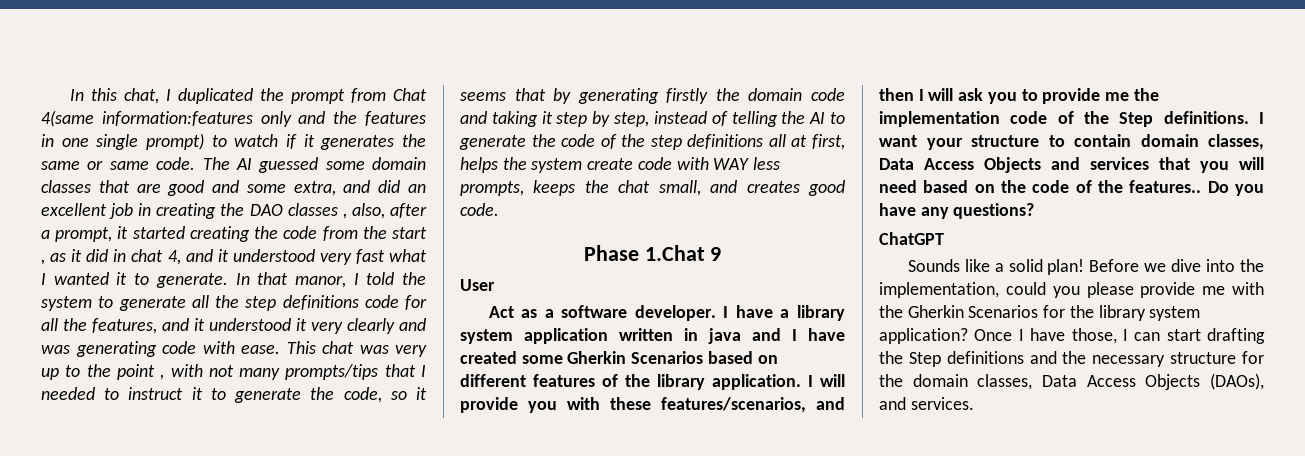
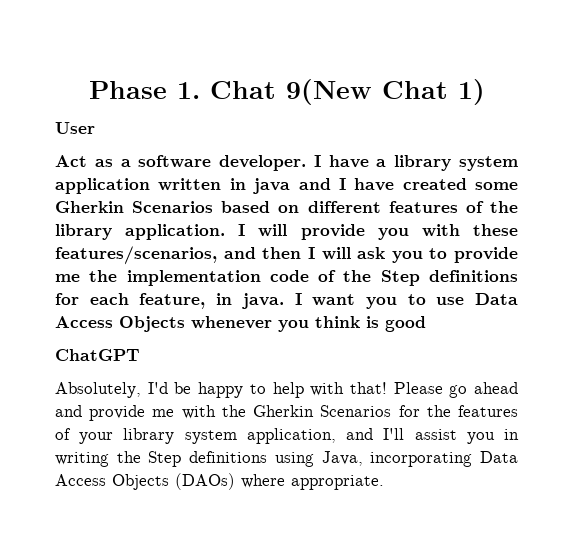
- In this chat, I duplicated the prompt from Chat 4(same information:features only and the features in one single prompt) to watch if it generates the same or same code. The AI guessed some domain classes that are good and some extra, and did an excellent job in creating the DAO classes , also, after a prompt, it started creating the code from the start , as it did in chat 4, and it understood very fast what I wanted it to generate. In that manor, I told the system to generate all the step definitions code for all the features, and it understood it very clearly and was generating code with ease. This chat was very up to the point , with not many prompts/tips that I needed to instruct it to generate the code, so it seems that by generating firstly the domain code and taking it step by step, instead of telling the AI to generate the code of the step definitions all at first, helps the system create code with WAY less prompts, keeps the chat small, and creates good code.
- Phase 1.Chat 9
+ Phase 1. Chat 9(New Chat 1)
- I will provide you with these features/scenarios, and then I will ask you to provide me the implementation code of the Step definitions. I want your structure to contain domain classes, Data Access Objects and services that you will need based on the code of the features.. Do you have any questions?
+ I will provide you with these features/scenarios, and then I will ask you to provide me the implementation code of the Step definitions for each feature, in java. I want you to use Data Access Objects whenever you think is good
  ChatGPT
- Sounds like a solid plan! Before we dive into the implementation, could you please provide me with the Gherkin Scenarios for the library system application? Once I have those, I can start drafting the Step definitions and the necessary structure for the domain classes, Data Access Objects (DAOs), and services.
+ Absolutely, I'd be happy to help with that! Please go ahead and provide me with the Gherkin Scenarios for the features of your library system application, and I'll assist you in writing the Step definitions using Java, incorporating Data Access Objects (DAOs) where appropriate.

